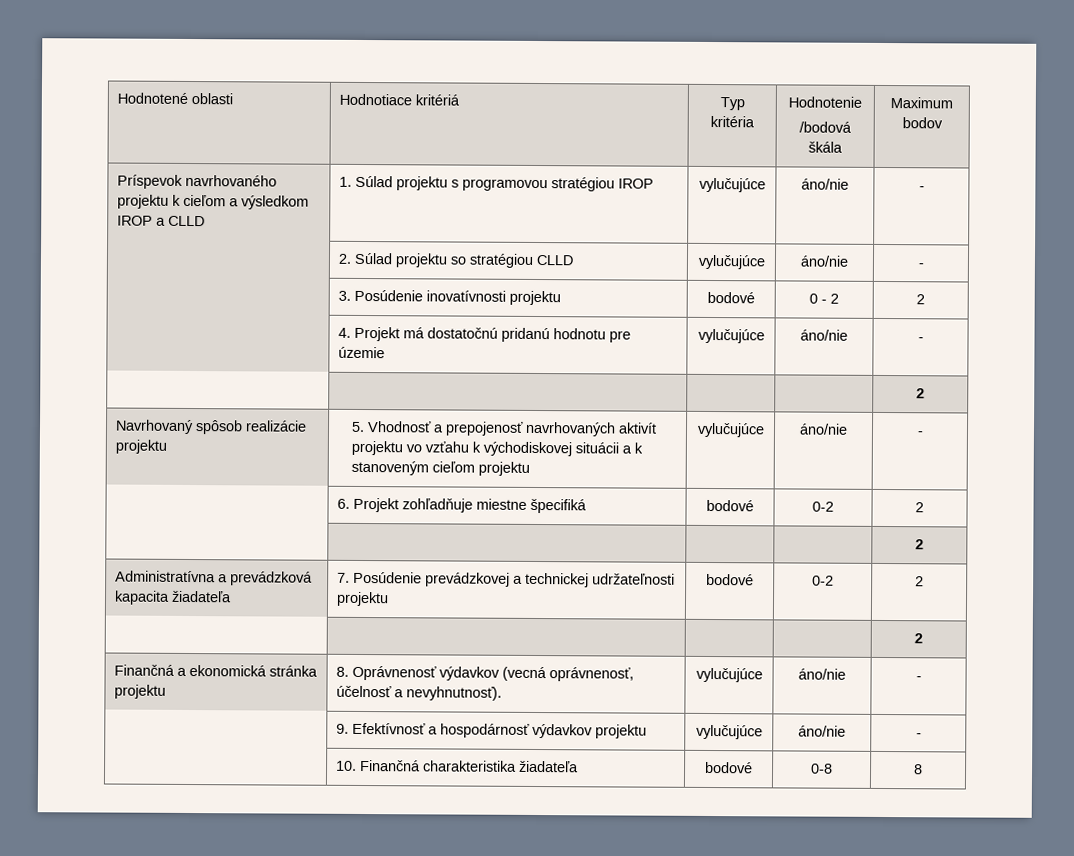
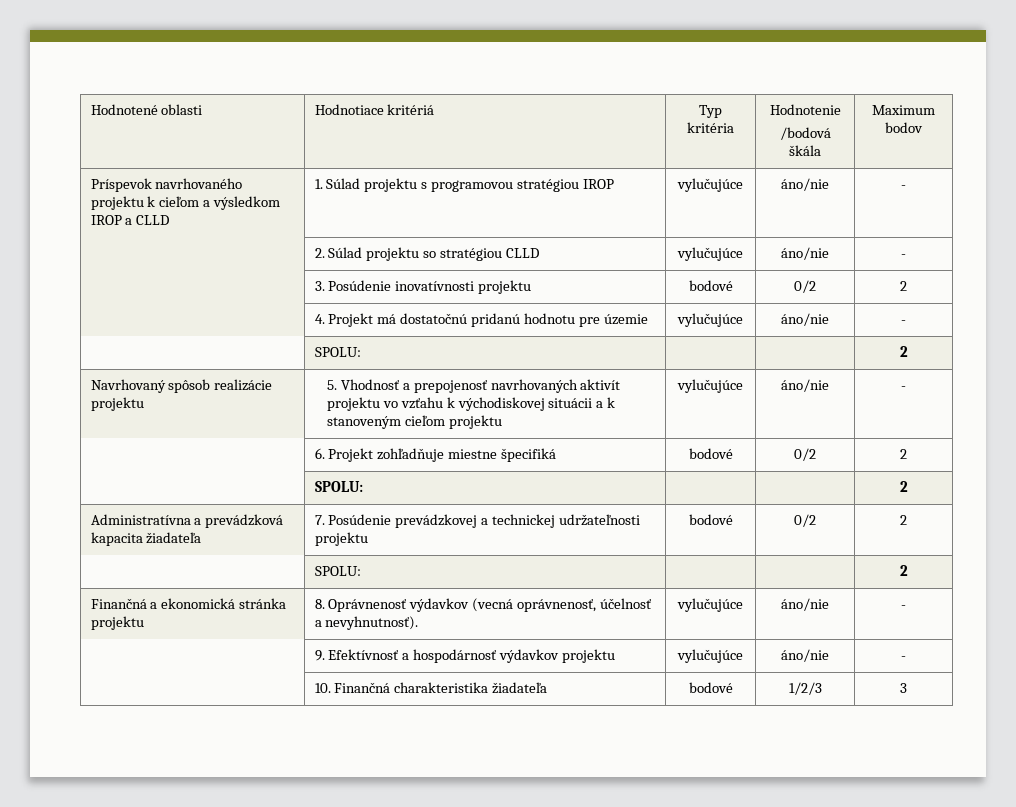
- | 3. Posúdenie inovatívnosti projektu | bodové | 0 - 2 | 2
+ | 3. Posúdenie inovatívnosti projektu | bodové | 0/2 | 2
  | 4. Projekt má dostatočnú pridanú hodnotu pre územie | vylučujúce | áno/nie | -
- | | | | 2
+ | SPOLU: | | | 2
- | 6. Projekt zohľadňuje miestne špecifiká | bodové | 0-2 | 2
- | | | | 2
+ | 6. Projekt zohľadňuje miestne špecifiká | bodové | 0/2 | 2
+ | SPOLU: | | | 2
- Administratívna a prevádzková kapacita žiadateľa | 7. Posúdenie prevádzkovej a technickej udržateľnosti projektu | bodové | 0-2 | 2
- | | | | 2
+ Administratívna a prevádzková kapacita žiadateľa | 7. Posúdenie prevádzkovej a technickej udržateľnosti projektu | bodové | 0/2 | 2
+ | SPOLU: | | | 2
- | 10. Finančná charakteristika žiadateľa | bodové | 0-8 | 8
+ | 10. Finančná charakteristika žiadateľa | bodové | 1/2/3 | 3

